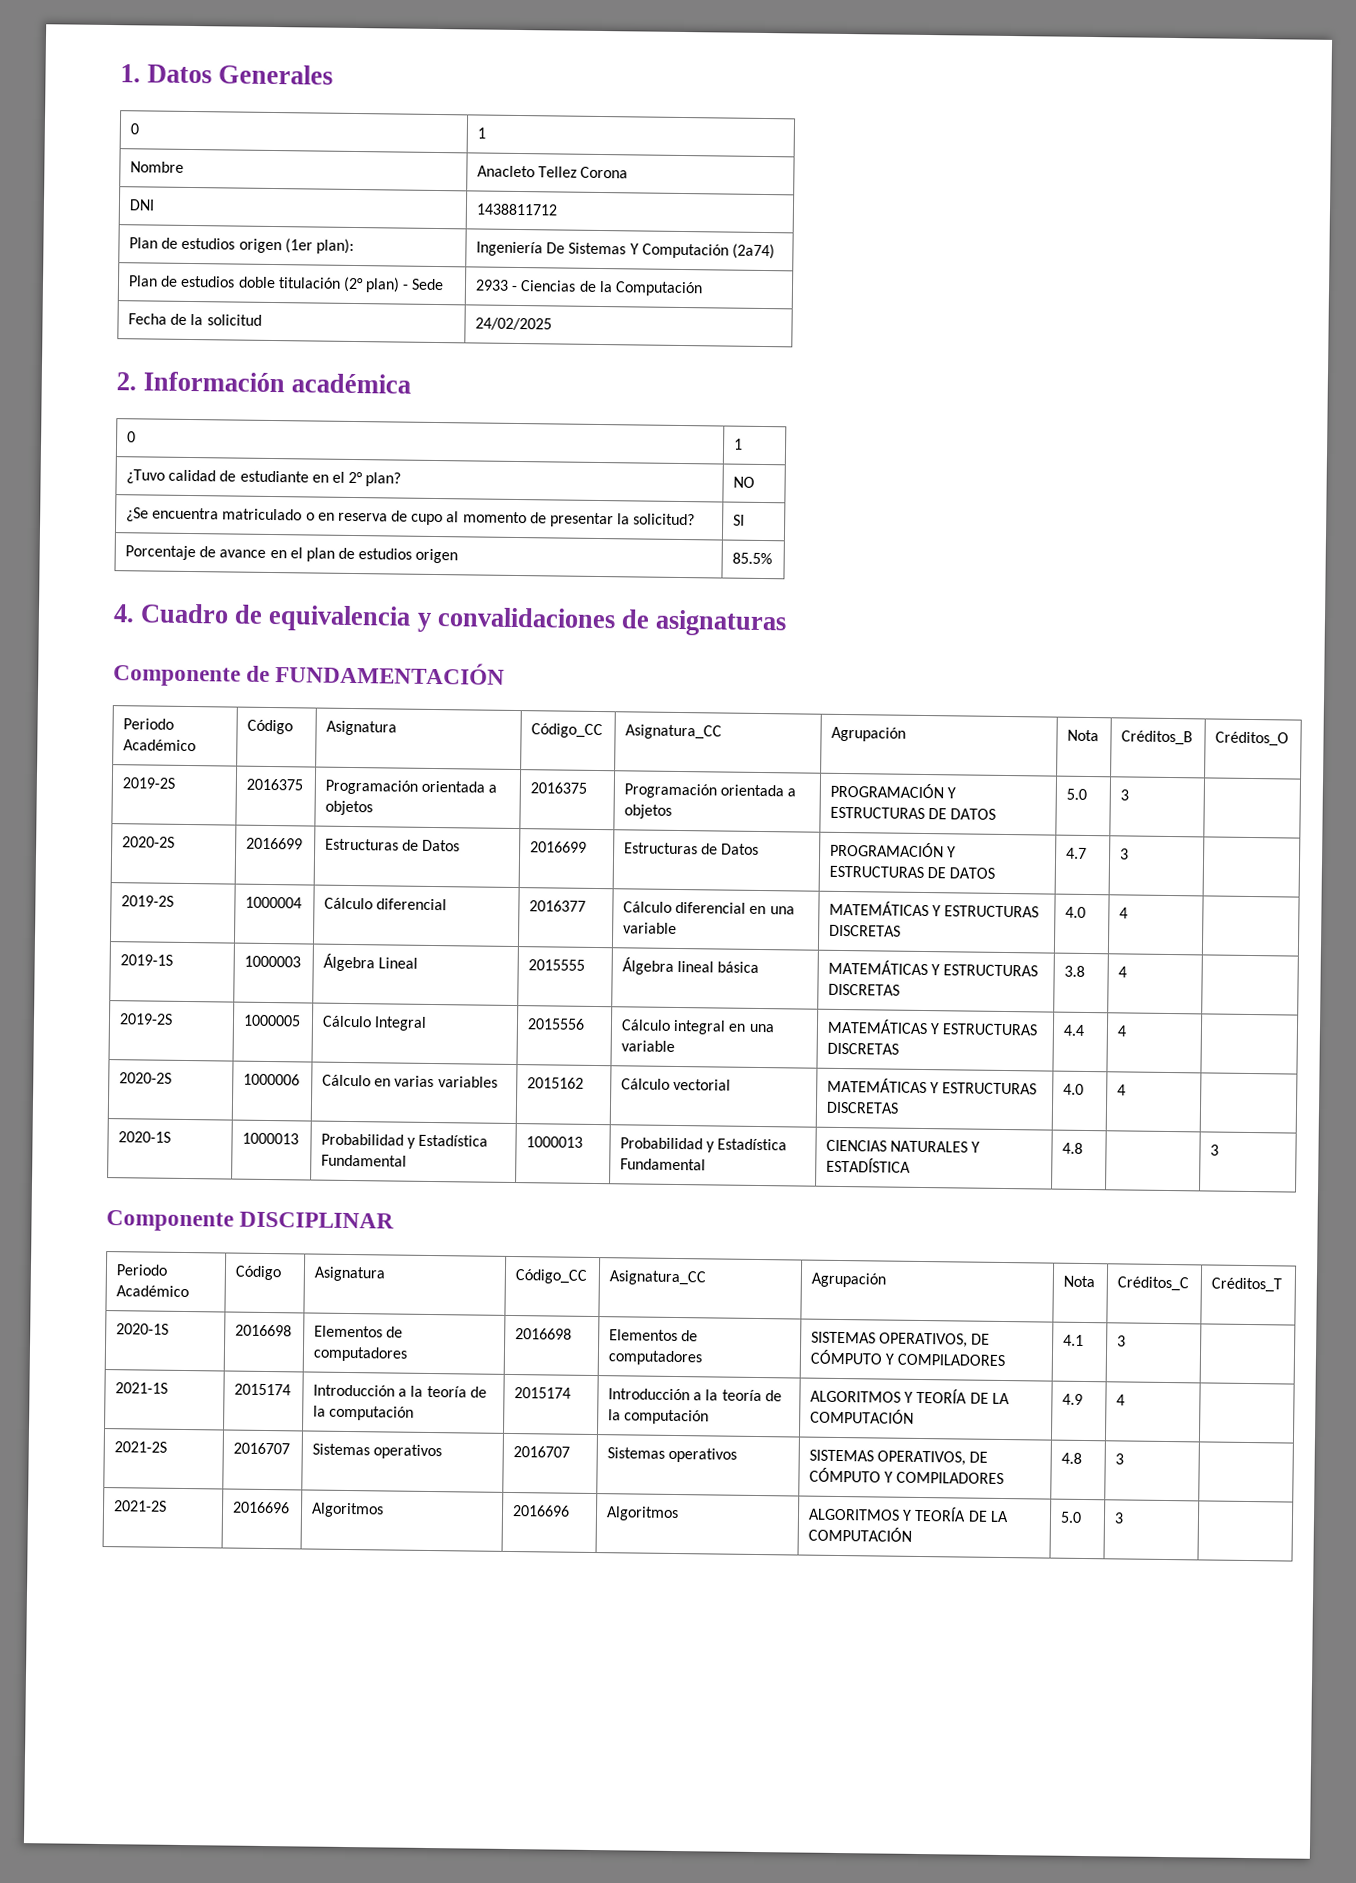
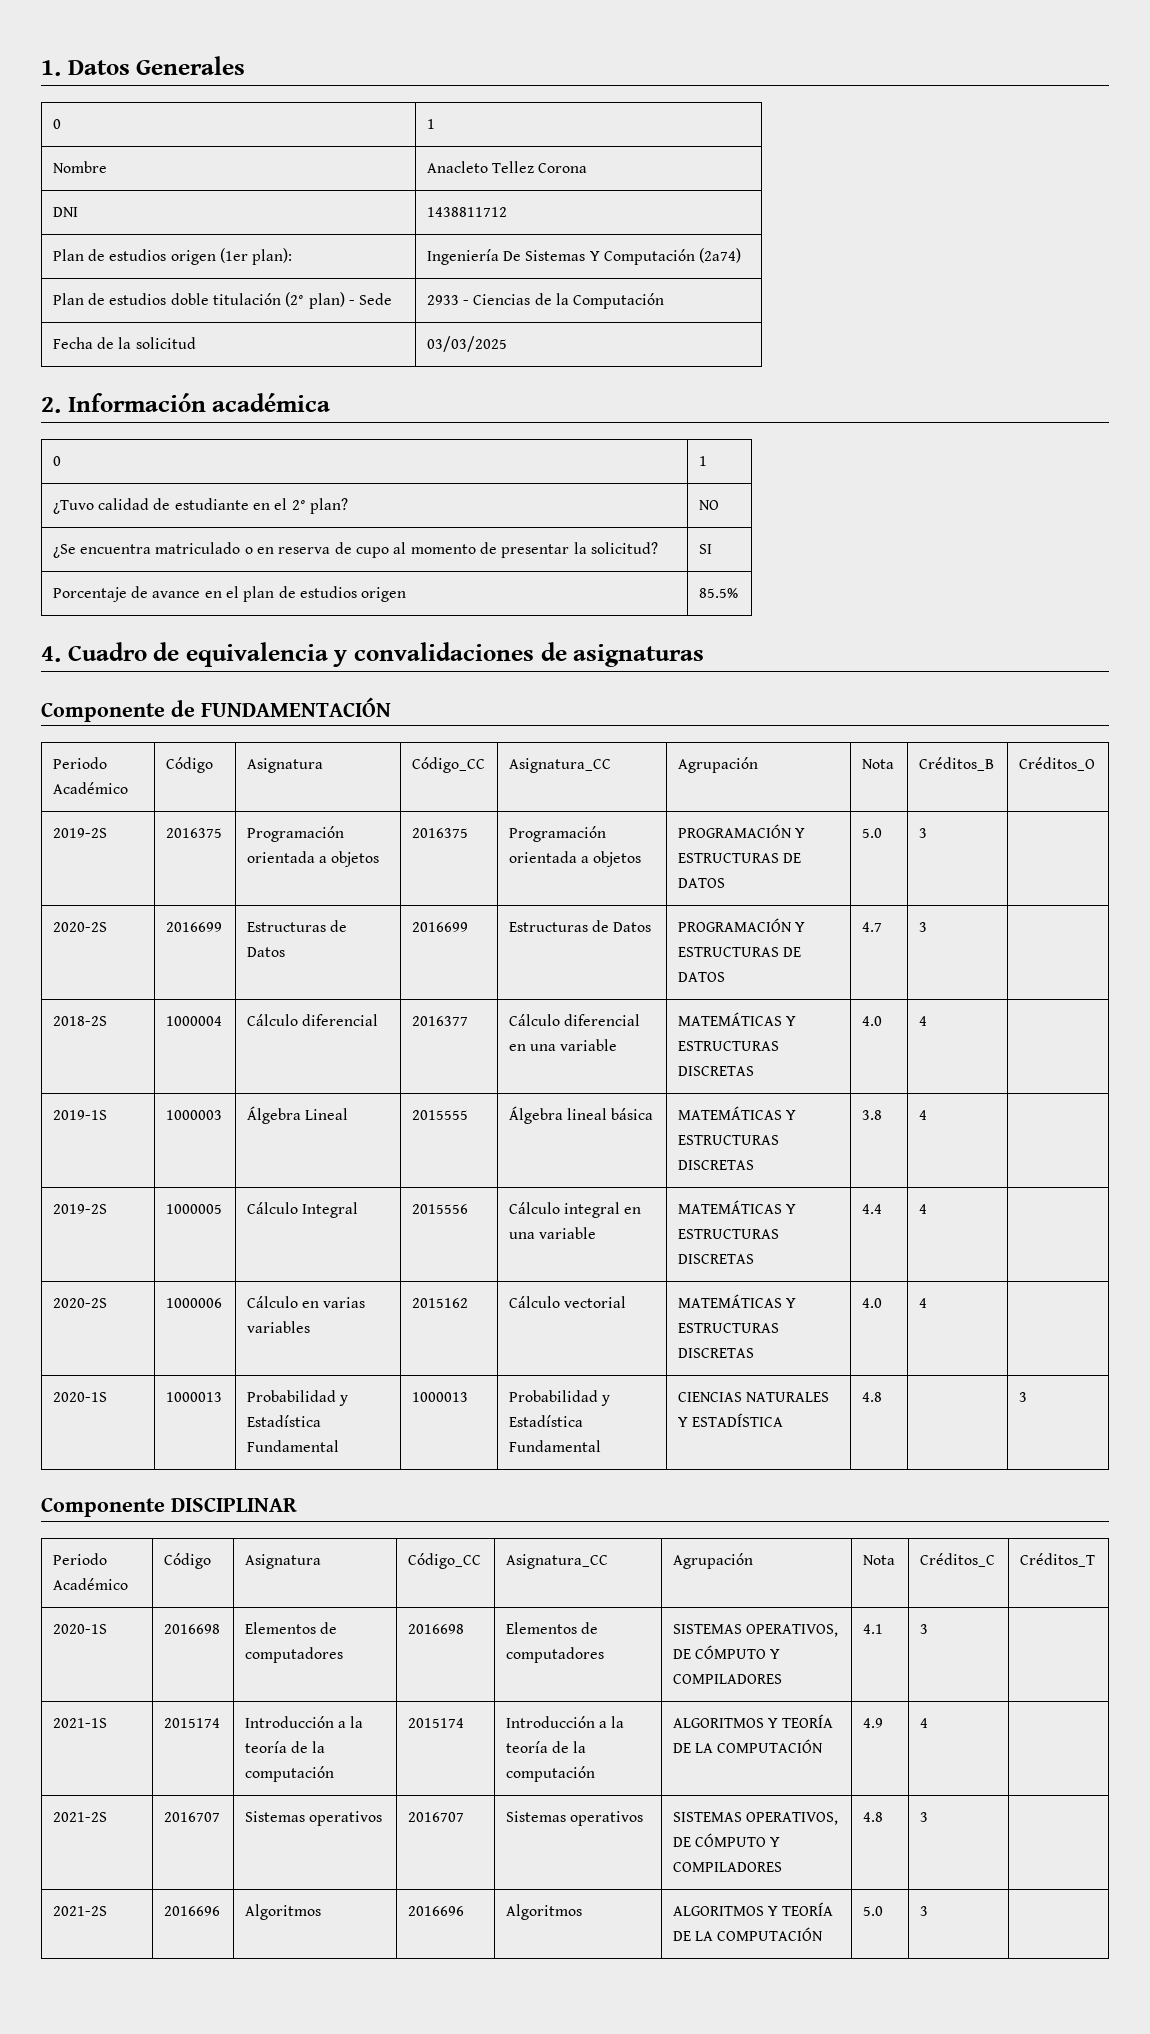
- Fecha de la solicitud | 24/02/2025
+ Fecha de la solicitud | 03/03/2025
- 2019-2S | 1000004 | Cálculo diferencial | 2016377 | Cálculo diferencial en una variable | MATEMÁTICAS Y ESTRUCTURAS DISCRETAS | 4.0 | 4 |
+ 2018-2S | 1000004 | Cálculo diferencial | 2016377 | Cálculo diferencial en una variable | MATEMÁTICAS Y ESTRUCTURAS DISCRETAS | 4.0 | 4 |

